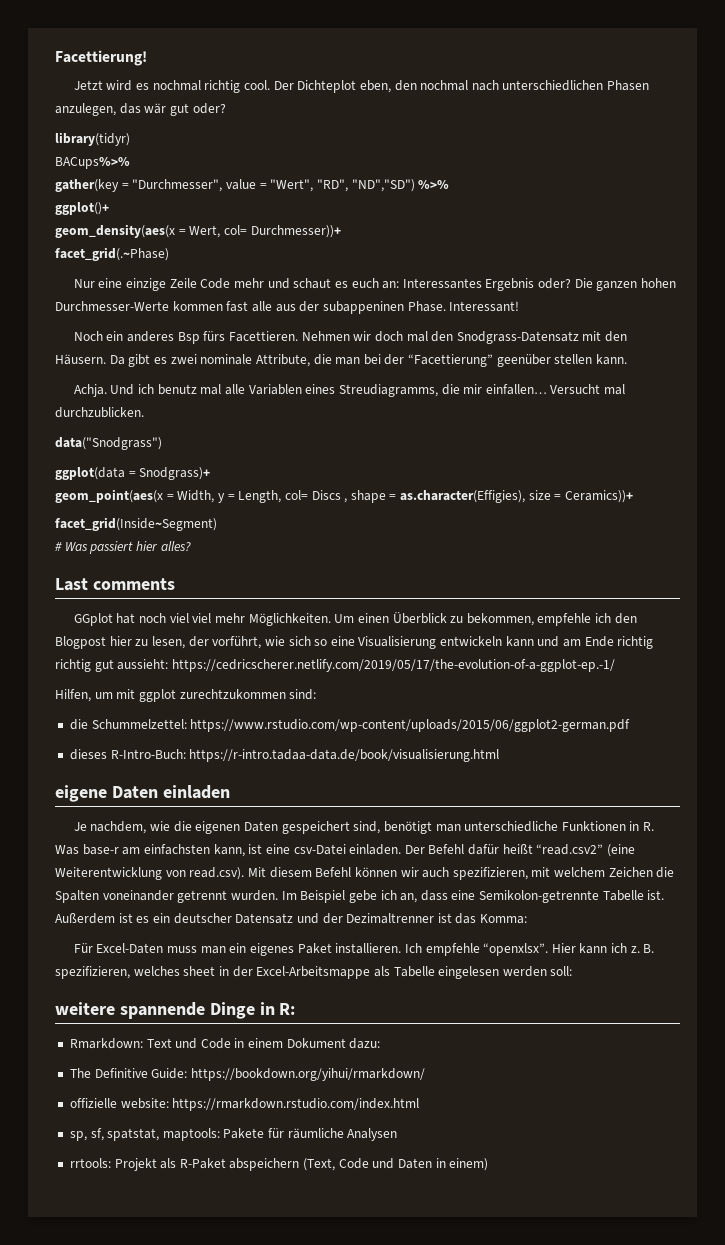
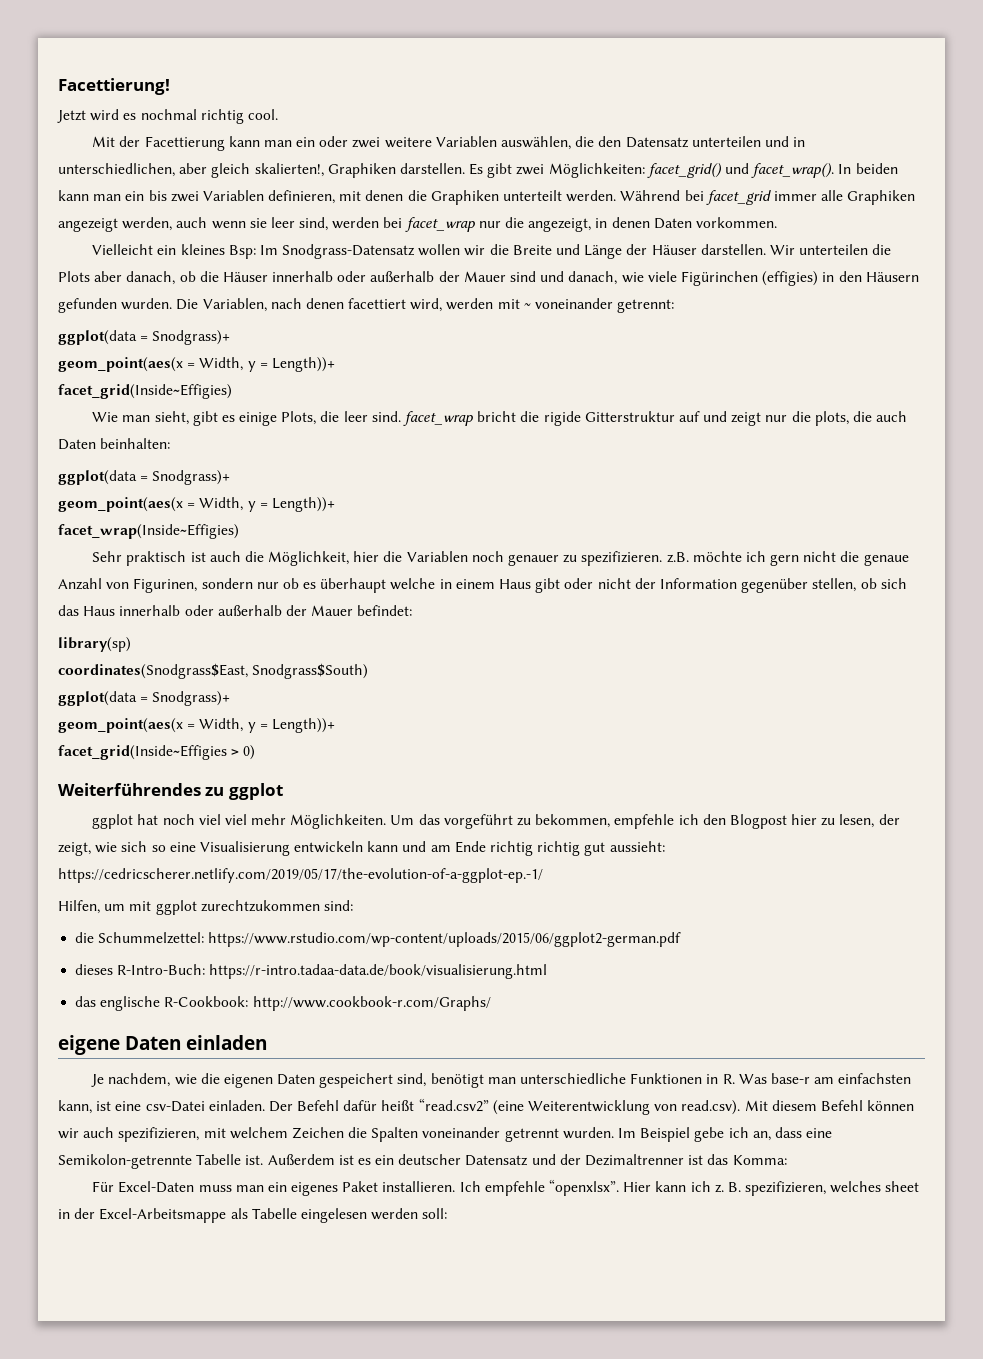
- Jetzt wird es nochmal richtig cool. Der Dichteplot eben, den nochmal nach unterschiedlichen Phasen anzulegen, das wär gut oder?
- library(tidyr)
- BACups%>%
- gather(key = "Durchmesser", value = "Wert", "RD", "ND","SD") %>%
- ggplot()+
- geom_density(aes(x = Wert, col= Durchmesser))+
- facet_grid(.~Phase)
- Nur eine einzige Zeile Code mehr und schaut es euch an: Interessantes Ergebnis oder? Die ganzen hohen Durchmesser-Werte kommen fast alle aus der subappeninen Phase. Interessant!
- Noch ein anderes Bsp fürs Facettieren. Nehmen wir doch mal den Snodgrass-Datensatz mit den Häusern. Da gibt es zwei nominale Attribute, die man bei der “Facettierung” geenüber stellen kann.
- Achja. Und ich benutz mal alle Variablen eines Streudiagramms, die mir einfallen… Versucht mal durchzublicken.
- data("Snodgrass")
+ Jetzt wird es nochmal richtig cool.
+ Mit der Facettierung kann man ein oder zwei weitere Variablen auswählen, die den Datensatz unterteilen und in unterschiedlichen, aber gleich skalierten!, Graphiken darstellen. Es gibt zwei Möglichkeiten: facet_grid() und facet_wrap(). In beiden kann man ein bis zwei Variablen definieren, mit denen die Graphiken unterteilt werden. Während bei facet_grid immer alle Graphiken angezeigt werden, auch wenn sie leer sind, werden bei facet_wrap nur die angezeigt, in denen Daten vorkommen.
+ Vielleicht ein kleines Bsp: Im Snodgrass-Datensatz wollen wir die Breite und Länge der Häuser darstellen. Wir unterteilen die Plots aber danach, ob die Häuser innerhalb oder außerhalb der Mauer sind und danach, wie viele Figürinchen (effigies) in den Häusern gefunden wurden. Die Variablen, nach denen facettiert wird, werden mit ~ voneinander getrennt:
  ggplot(data = Snodgrass)+
- geom_point(aes(x = Width, y = Length, col= Discs , shape = as.character(Effigies), size = Ceramics))+
- facet_grid(Inside~Segment)
- # Was passiert hier alles?
- Last comments
- GGplot hat noch viel viel mehr Möglichkeiten.
+ geom_point(aes(x = Width, y = Length))+
+ facet_grid(Inside~Effigies)
+ Wie man sieht, gibt es einige Plots, die leer sind. facet_wrap bricht die rigide Gitterstruktur auf und zeigt nur die plots, die auch Daten beinhalten:
+ ggplot(data = Snodgrass)+
+ geom_point(aes(x = Width, y = Length))+
+ facet_wrap(Inside~Effigies)
+ Sehr praktisch ist auch die Möglichkeit, hier die Variablen noch genauer zu spezifizieren. z.B. möchte ich gern nicht die genaue Anzahl von Figurinen, sondern nur ob es überhaupt welche in einem Haus gibt oder nicht der Information gegenüber stellen, ob sich das Haus innerhalb oder außerhalb der Mauer befindet:
+ library(sp)
+ coordinates(Snodgrass$East, Snodgrass$South)
+ ggplot(data = Snodgrass)+
+ geom_point(aes(x = Width, y = Length))+
+ facet_grid(Inside~Effigies > 0)
+ Weiterführendes zu ggplot
+ ggplot hat noch viel viel mehr Möglichkeiten.
- Um einen Überblick zu bekommen, empfehle ich den Blogpost hier zu lesen, der vorführt, wie sich so eine Visualisierung entwickeln kann und am Ende richtig richtig gut aussieht: https://cedricscherer.netlify.com/2019/05/17/the-evolution-of-a-ggplot-ep.-1/
+ Um das vorgeführt zu bekommen, empfehle ich den Blogpost hier zu lesen, der zeigt, wie sich so eine Visualisierung entwickeln kann und am Ende richtig richtig gut aussieht: https://cedricscherer.netlify.com/2019/05/17/the-evolution-of-a-ggplot-ep.-1/
+ das englische R-Cookbook: http://www.cookbook-r.com/Graphs/
- weitere spannende Dinge in R:
- Rmarkdown: Text und Code in einem Dokument dazu:
- The Definitive Guide: https://bookdown.org/yihui/rmarkdown/
- offizielle website: https://rmarkdown.rstudio.com/index.html
- sp, sf, spatstat, maptools: Pakete für räumliche Analysen
- rrtools: Projekt als R-Paket abspeichern (Text, Code und Daten in einem)

